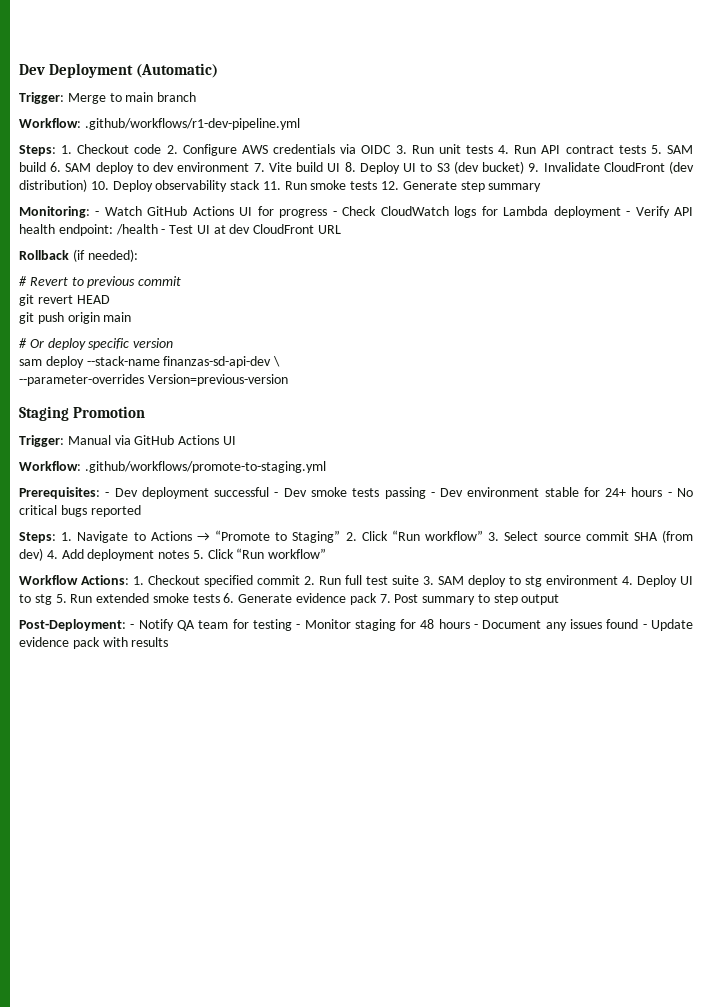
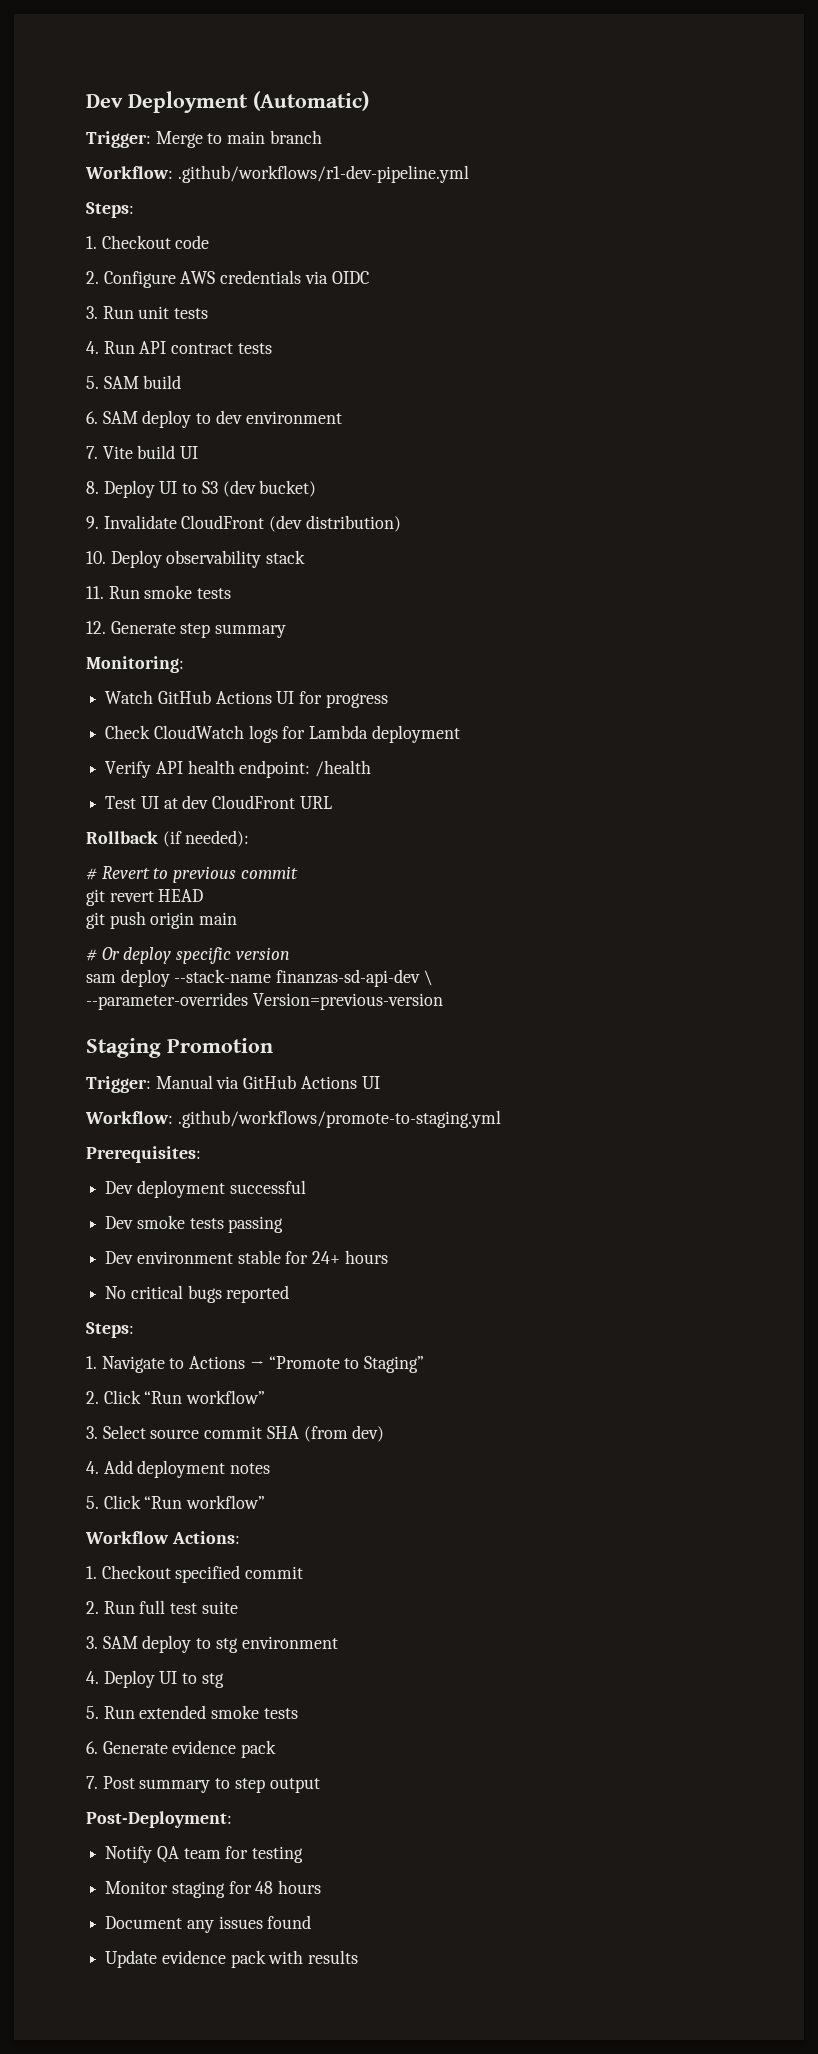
  Workflow: .github/workflows/r1-dev-pipeline.yml
- Steps: 1. Checkout code 2. Configure AWS credentials via OIDC 3. Run unit tests 4. Run API contract tests 5. SAM build 6. SAM deploy to dev environment 7. Vite build UI 8. Deploy UI to S3 (dev bucket) 9. Invalidate CloudFront (dev distribution) 10. Deploy observability stack 11. Run smoke tests 12. Generate step summary
+ Steps:
+ 1. Checkout code
+ 2. Configure AWS credentials via OIDC
+ 3. Run unit tests
+ 4. Run API contract tests
+ 5. SAM build
+ 6. SAM deploy to dev environment
+ 7. Vite build UI
+ 8. Deploy UI to S3 (dev bucket)
+ 9. Invalidate CloudFront (dev distribution)
+ 10. Deploy observability stack
+ 11. Run smoke tests
+ 12. Generate step summary
- Monitoring: - Watch GitHub Actions UI for progress - Check CloudWatch logs for Lambda deployment - Verify API health endpoint: /health - Test UI at dev CloudFront URL
+ Monitoring:
+ Watch GitHub Actions UI for progress
+ Check CloudWatch logs for Lambda deployment
+ Verify API health endpoint: /health
+ Test UI at dev CloudFront URL
- Prerequisites: - Dev deployment successful - Dev smoke tests passing - Dev environment stable for 24+ hours - No critical bugs reported
- Steps: 1. Navigate to Actions → “Promote to Staging” 2. Click “Run workflow” 3. Select source commit SHA (from dev) 4. Add deployment notes 5. Click “Run workflow”
+ Prerequisites:
+ Dev deployment successful
+ Dev smoke tests passing
+ Dev environment stable for 24+ hours
+ No critical bugs reported
+ Steps:
+ 1. Navigate to Actions → “Promote to Staging”
+ 2. Click “Run workflow”
+ 3. Select source commit SHA (from dev)
+ 4. Add deployment notes
+ 5. Click “Run workflow”
- Workflow Actions: 1. Checkout specified commit 2. Run full test suite 3. SAM deploy to stg environment 4. Deploy UI to stg 5. Run extended smoke tests 6. Generate evidence pack 7. Post summary to step output
+ Workflow Actions:
+ 1. Checkout specified commit
+ 2. Run full test suite
+ 3. SAM deploy to stg environment
+ 4. Deploy UI to stg
+ 5. Run extended smoke tests
+ 6. Generate evidence pack
+ 7. Post summary to step output
- Post-Deployment: - Notify QA team for testing - Monitor staging for 48 hours - Document any issues found - Update evidence pack with results
+ Post-Deployment:
+ Notify QA team for testing
+ Monitor staging for 48 hours
+ Document any issues found
+ Update evidence pack with results

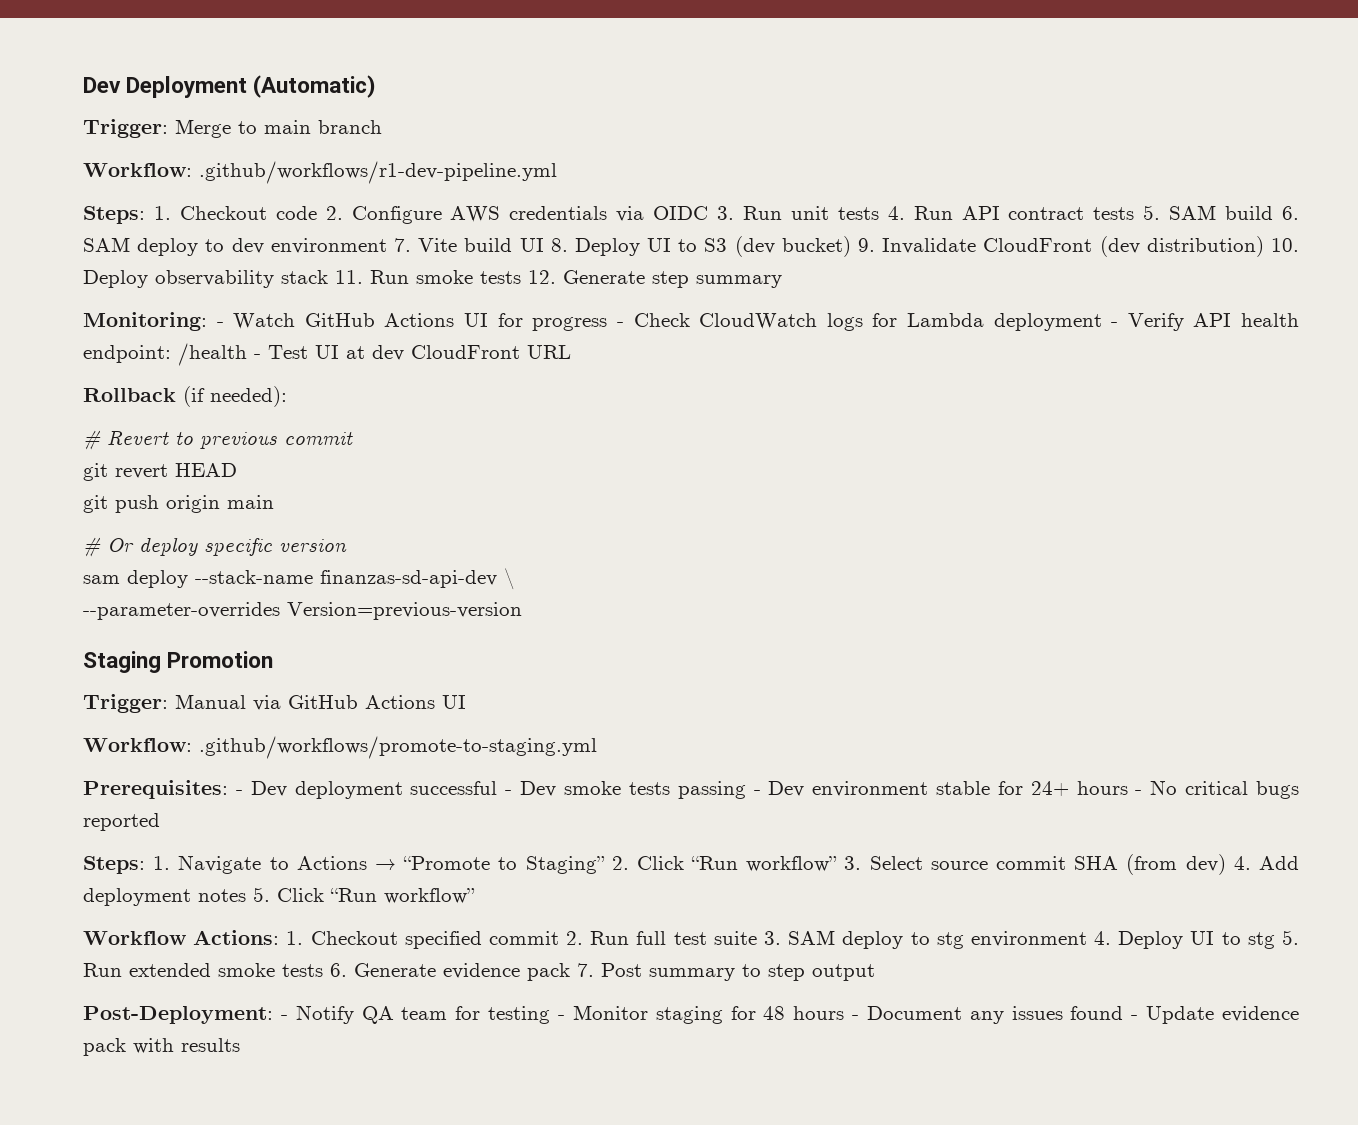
  Workflow: .github/workflows/r1-dev-pipeline.yml
- Steps:
- 1. Checkout code
- 2. Configure AWS credentials via OIDC
- 3. Run unit tests
- 4. Run API contract tests
- 5. SAM build
- 6. SAM deploy to dev environment
- 7. Vite build UI
- 8. Deploy UI to S3 (dev bucket)
- 9. Invalidate CloudFront (dev distribution)
- 10. Deploy observability stack
- 11. Run smoke tests
- 12. Generate step summary
+ Steps: 1. Checkout code 2. Configure AWS credentials via OIDC 3. Run unit tests 4. Run API contract tests 5. SAM build 6. SAM deploy to dev environment 7. Vite build UI 8. Deploy UI to S3 (dev bucket) 9. Invalidate CloudFront (dev distribution) 10. Deploy observability stack 11. Run smoke tests 12. Generate step summary
- Monitoring:
- Watch GitHub Actions UI for progress
- Check CloudWatch logs for Lambda deployment
- Verify API health endpoint: /health
- Test UI at dev CloudFront URL
+ Monitoring: - Watch GitHub Actions UI for progress - Check CloudWatch logs for Lambda deployment - Verify API health endpoint: /health - Test UI at dev CloudFront URL
- Prerequisites:
- Dev deployment successful
- Dev smoke tests passing
- Dev environment stable for 24+ hours
- No critical bugs reported
- Steps:
- 1. Navigate to Actions → “Promote to Staging”
- 2. Click “Run workflow”
- 3. Select source commit SHA (from dev)
- 4. Add deployment notes
- 5. Click “Run workflow”
+ Prerequisites: - Dev deployment successful - Dev smoke tests passing - Dev environment stable for 24+ hours - No critical bugs reported
+ Steps: 1. Navigate to Actions → “Promote to Staging” 2. Click “Run workflow” 3. Select source commit SHA (from dev) 4. Add deployment notes 5. Click “Run workflow”
- Workflow Actions:
- 1. Checkout specified commit
- 2. Run full test suite
- 3. SAM deploy to stg environment
- 4. Deploy UI to stg
- 5. Run extended smoke tests
- 6. Generate evidence pack
- 7. Post summary to step output
+ Workflow Actions: 1. Checkout specified commit 2. Run full test suite 3. SAM deploy to stg environment 4. Deploy UI to stg 5. Run extended smoke tests 6. Generate evidence pack 7. Post summary to step output
- Post-Deployment:
- Notify QA team for testing
- Monitor staging for 48 hours
- Document any issues found
- Update evidence pack with results
+ Post-Deployment: - Notify QA team for testing - Monitor staging for 48 hours - Document any issues found - Update evidence pack with results

